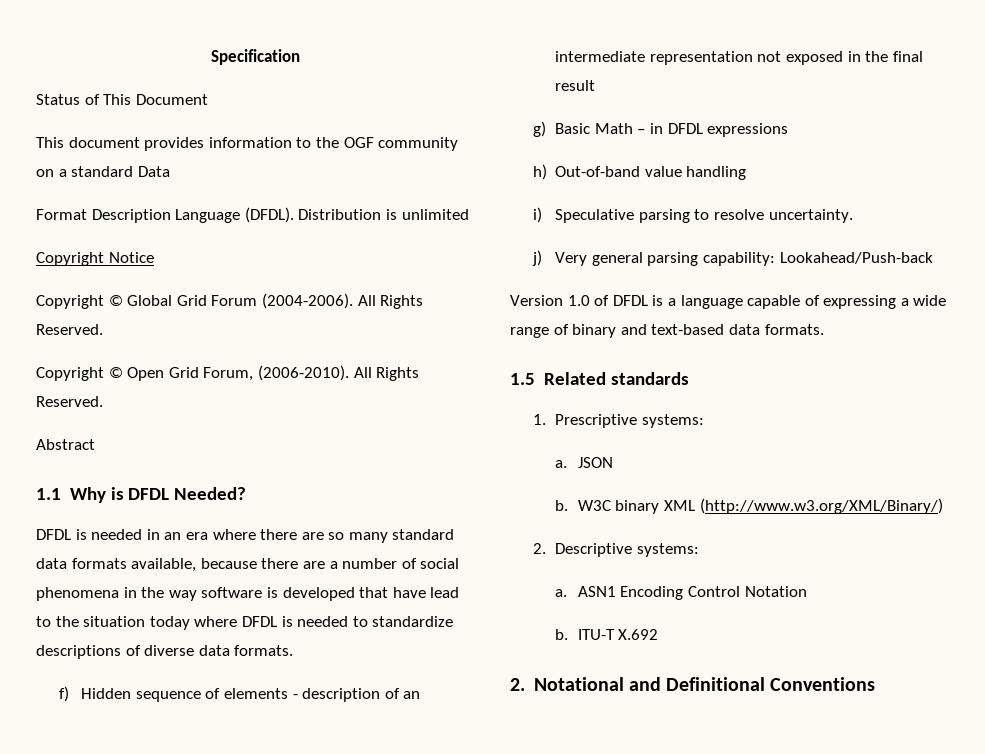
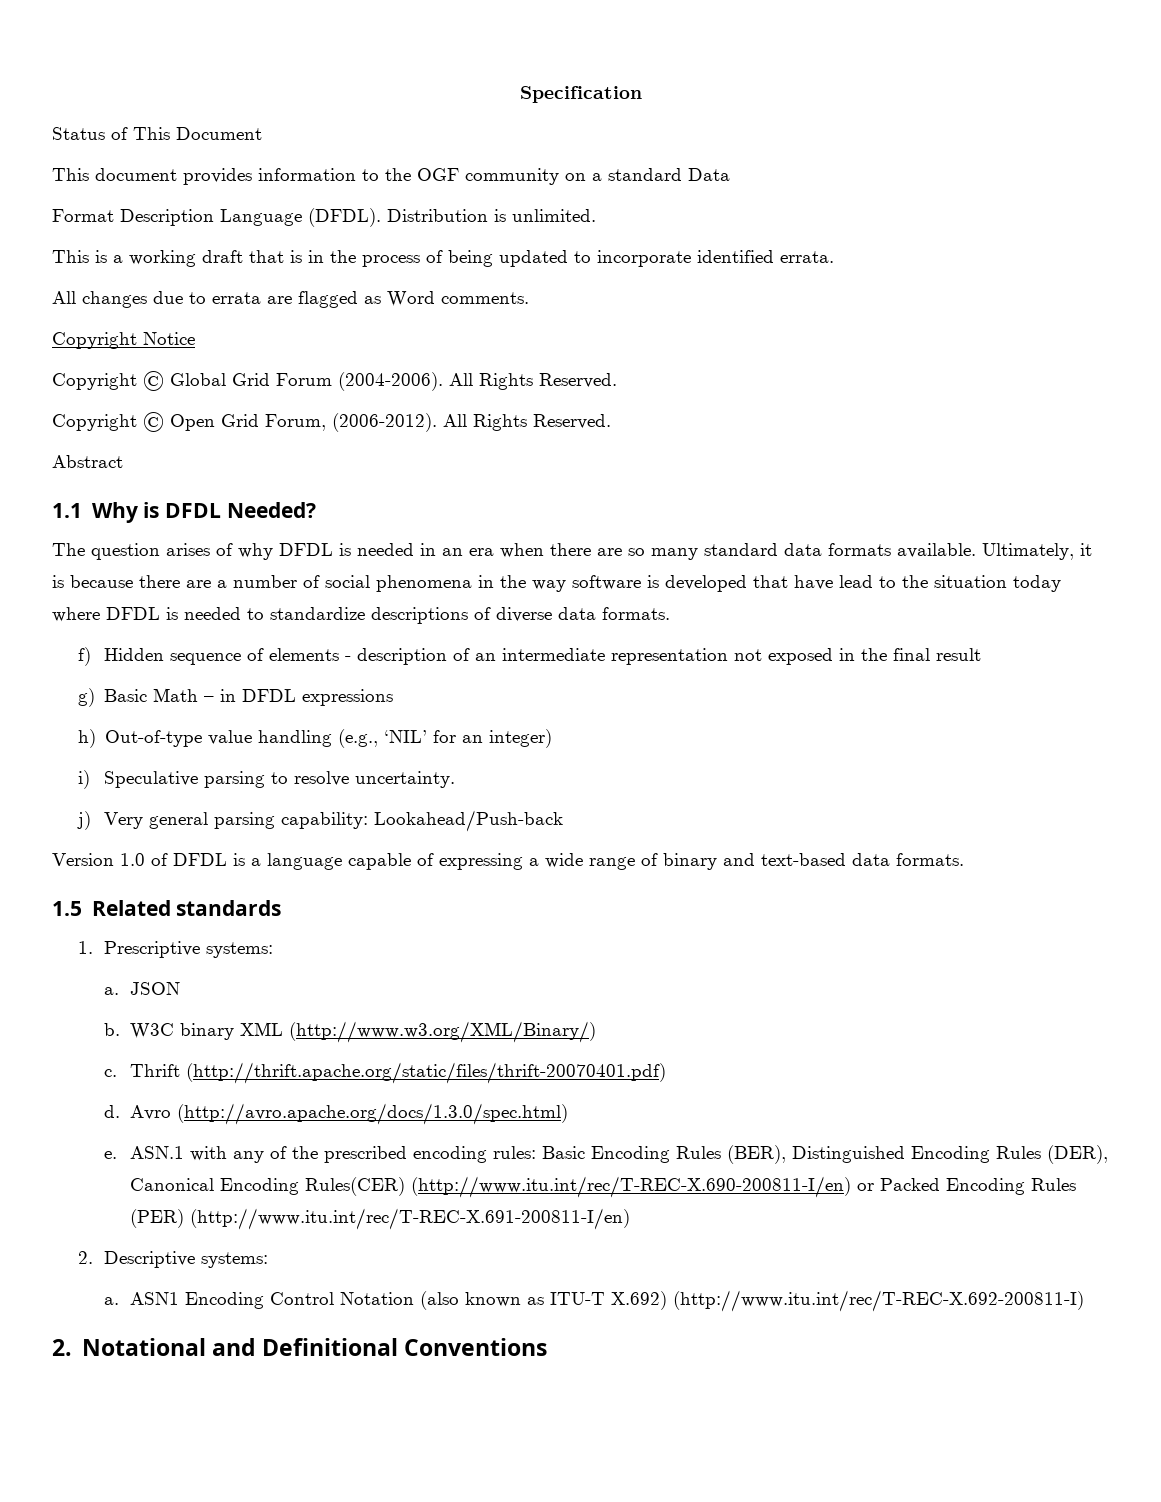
- Distribution is unlimited
+ Distribution is unlimited.
+ This is a working draft that is in the process of being updated to incorporate identified errata.
+ All changes due to errata are flagged as Word comments.
- Copyright © Open Grid Forum, (2006-2010).
+ Copyright © Open Grid Forum, (2006-2012).
- DFDL is needed in an era where there are so many standard data formats available, because there are a number of social phenomena in the way software is developed that have lead to the situation today where DFDL is needed to standardize descriptions of diverse data formats.
+ The question arises of why DFDL is needed in an era when there are so many standard data formats available. Ultimately, it is because there are a number of social phenomena in the way software is developed that have lead to the situation today where DFDL is needed to standardize descriptions of diverse data formats.
- h) Out-of-band value handling
+ h) Out-of-type value handling (e.g., ‘NIL’ for an integer)
+ c. Thrift (http://thrift.apache.org/static/files/thrift-20070401.pdf)
+ d. Avro (http://avro.apache.org/docs/1.3.0/spec.html)
+ e. ASN.1 with any of the prescribed encoding rules: Basic Encoding Rules (BER), Distinguished Encoding Rules (DER), Canonical Encoding Rules(CER) (http://www.itu.int/rec/T-REC-X.690-200811-I/en) or Packed Encoding Rules (PER) (http://www.itu.int/rec/T-REC-X.691-200811-I/en)
- ASN1 Encoding Control Notation
- b. ITU-T X.692
+ ASN1 Encoding Control Notation (also known as ITU-T X.692) (http://www.itu.int/rec/T-REC-X.692-200811-I)

